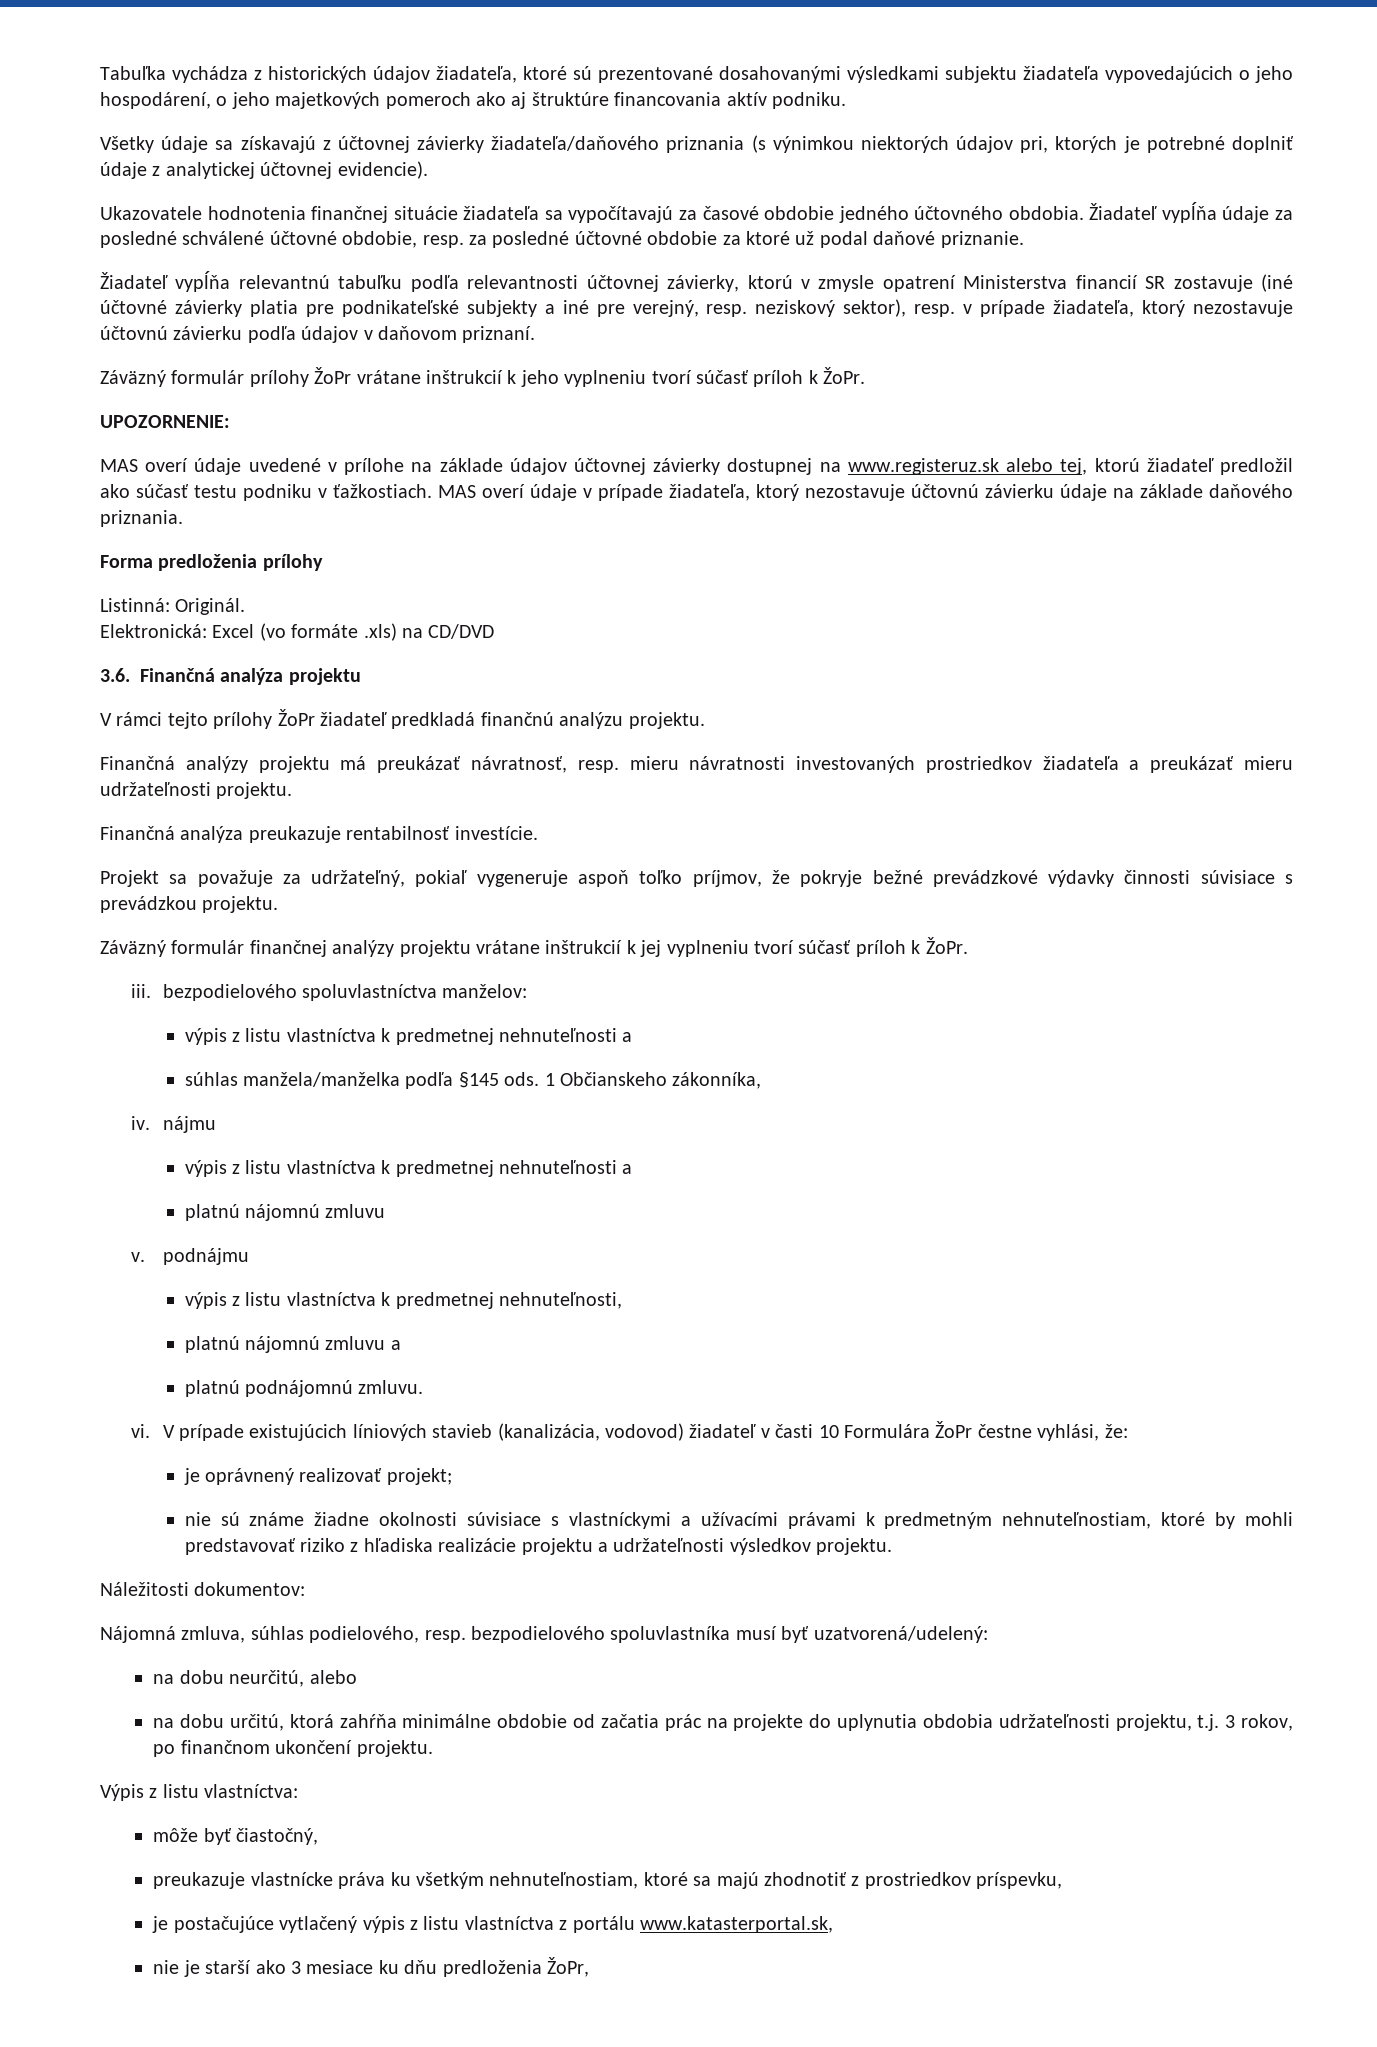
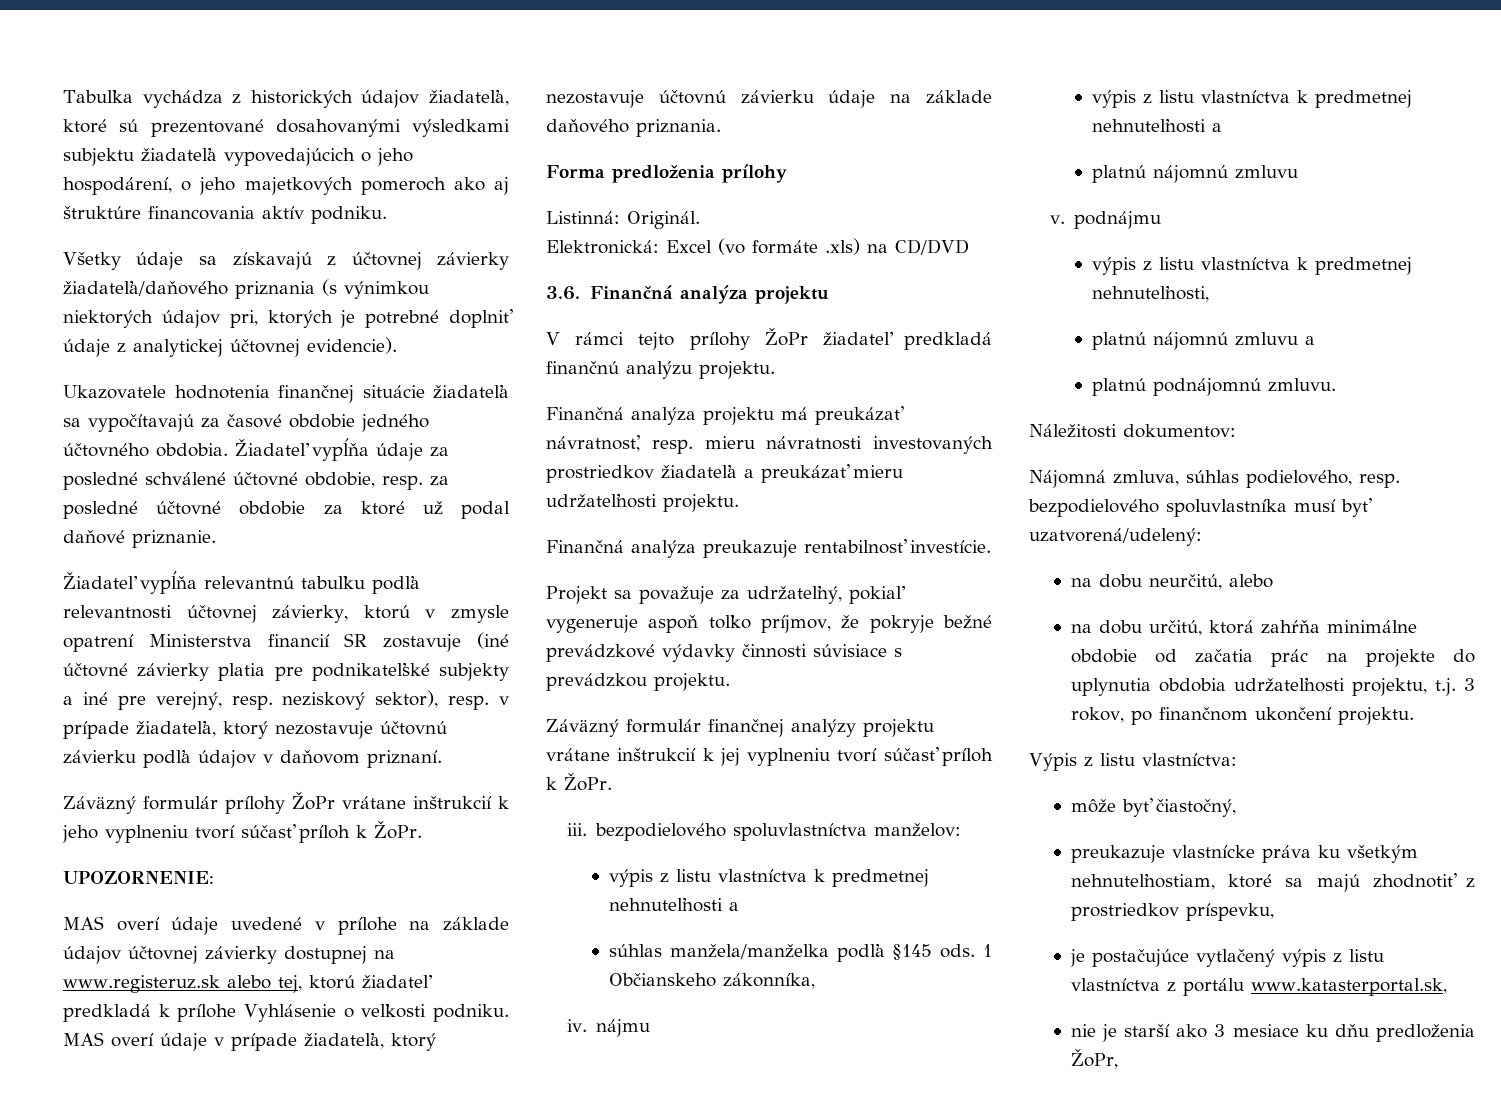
- MAS overí údaje uvedené v prílohe na základe údajov účtovnej závierky dostupnej na www.registeruz.sk alebo tej, ktorú žiadateľ predložil ako súčasť testu podniku v ťažkostiach.
+ MAS overí údaje uvedené v prílohe na základe údajov účtovnej závierky dostupnej na www.registeruz.sk alebo tej, ktorú žiadateľ predkladá k prílohe Vyhlásenie o veľkosti podniku.
- Finančná analýzy projektu má preukázať návratnosť, resp. mieru návratnosti investovaných prostriedkov žiadateľa a preukázať mieru udržateľnosti projektu.
+ Finančná analýza projektu má preukázať návratnosť, resp. mieru návratnosti investovaných prostriedkov žiadateľa a preukázať mieru udržateľnosti projektu.
- vi. V prípade existujúcich líniových stavieb (kanalizácia, vodovod) žiadateľ v časti 10 Formulára ŽoPr čestne vyhlási, že:
- je oprávnený realizovať projekt;
- nie sú známe žiadne okolnosti súvisiace s vlastníckymi a užívacími právami k predmetným nehnuteľnostiam, ktoré by mohli predstavovať riziko z hľadiska realizácie projektu a udržateľnosti výsledkov projektu.

